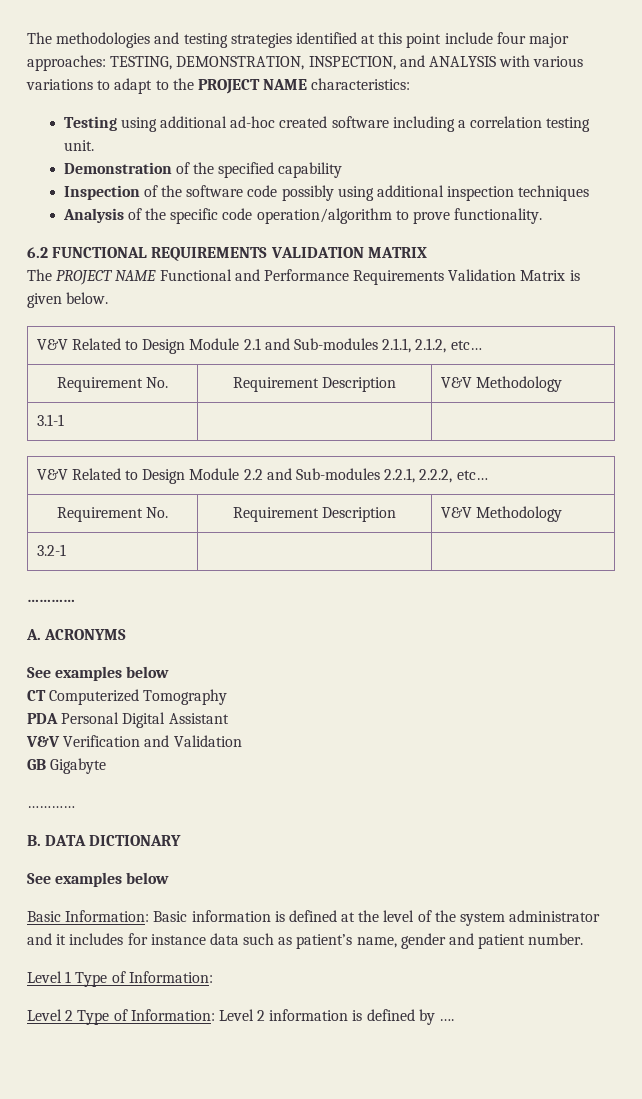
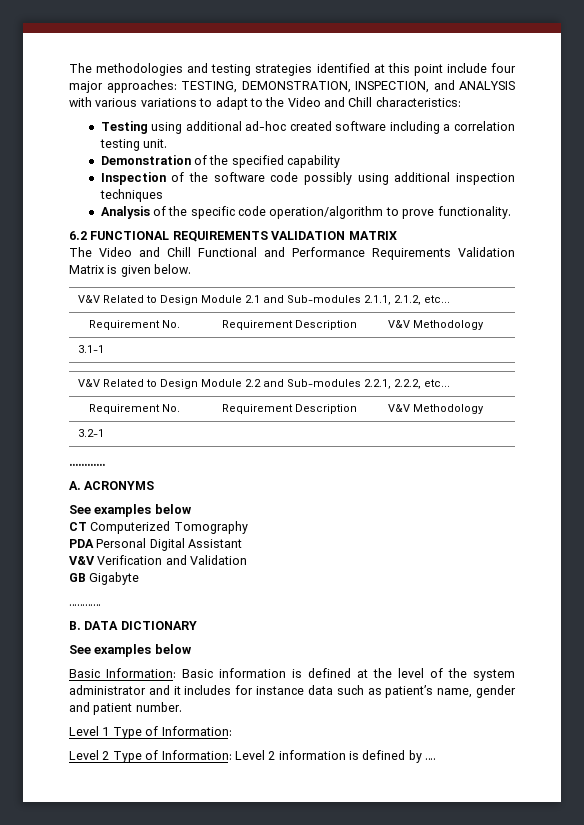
- The methodologies and testing strategies identified at this point include four major approaches: TESTING, DEMONSTRATION, INSPECTION, and ANALYSIS with various variations to adapt to the PROJECT NAME characteristics:
+ The methodologies and testing strategies identified at this point include four major approaches: TESTING, DEMONSTRATION, INSPECTION, and ANALYSIS with various variations to adapt to the Video and Chill characteristics:
- The PROJECT NAME Functional and Performance Requirements Validation Matrix is given below.
+ The Video and Chill Functional and Performance Requirements Validation Matrix is given below.

